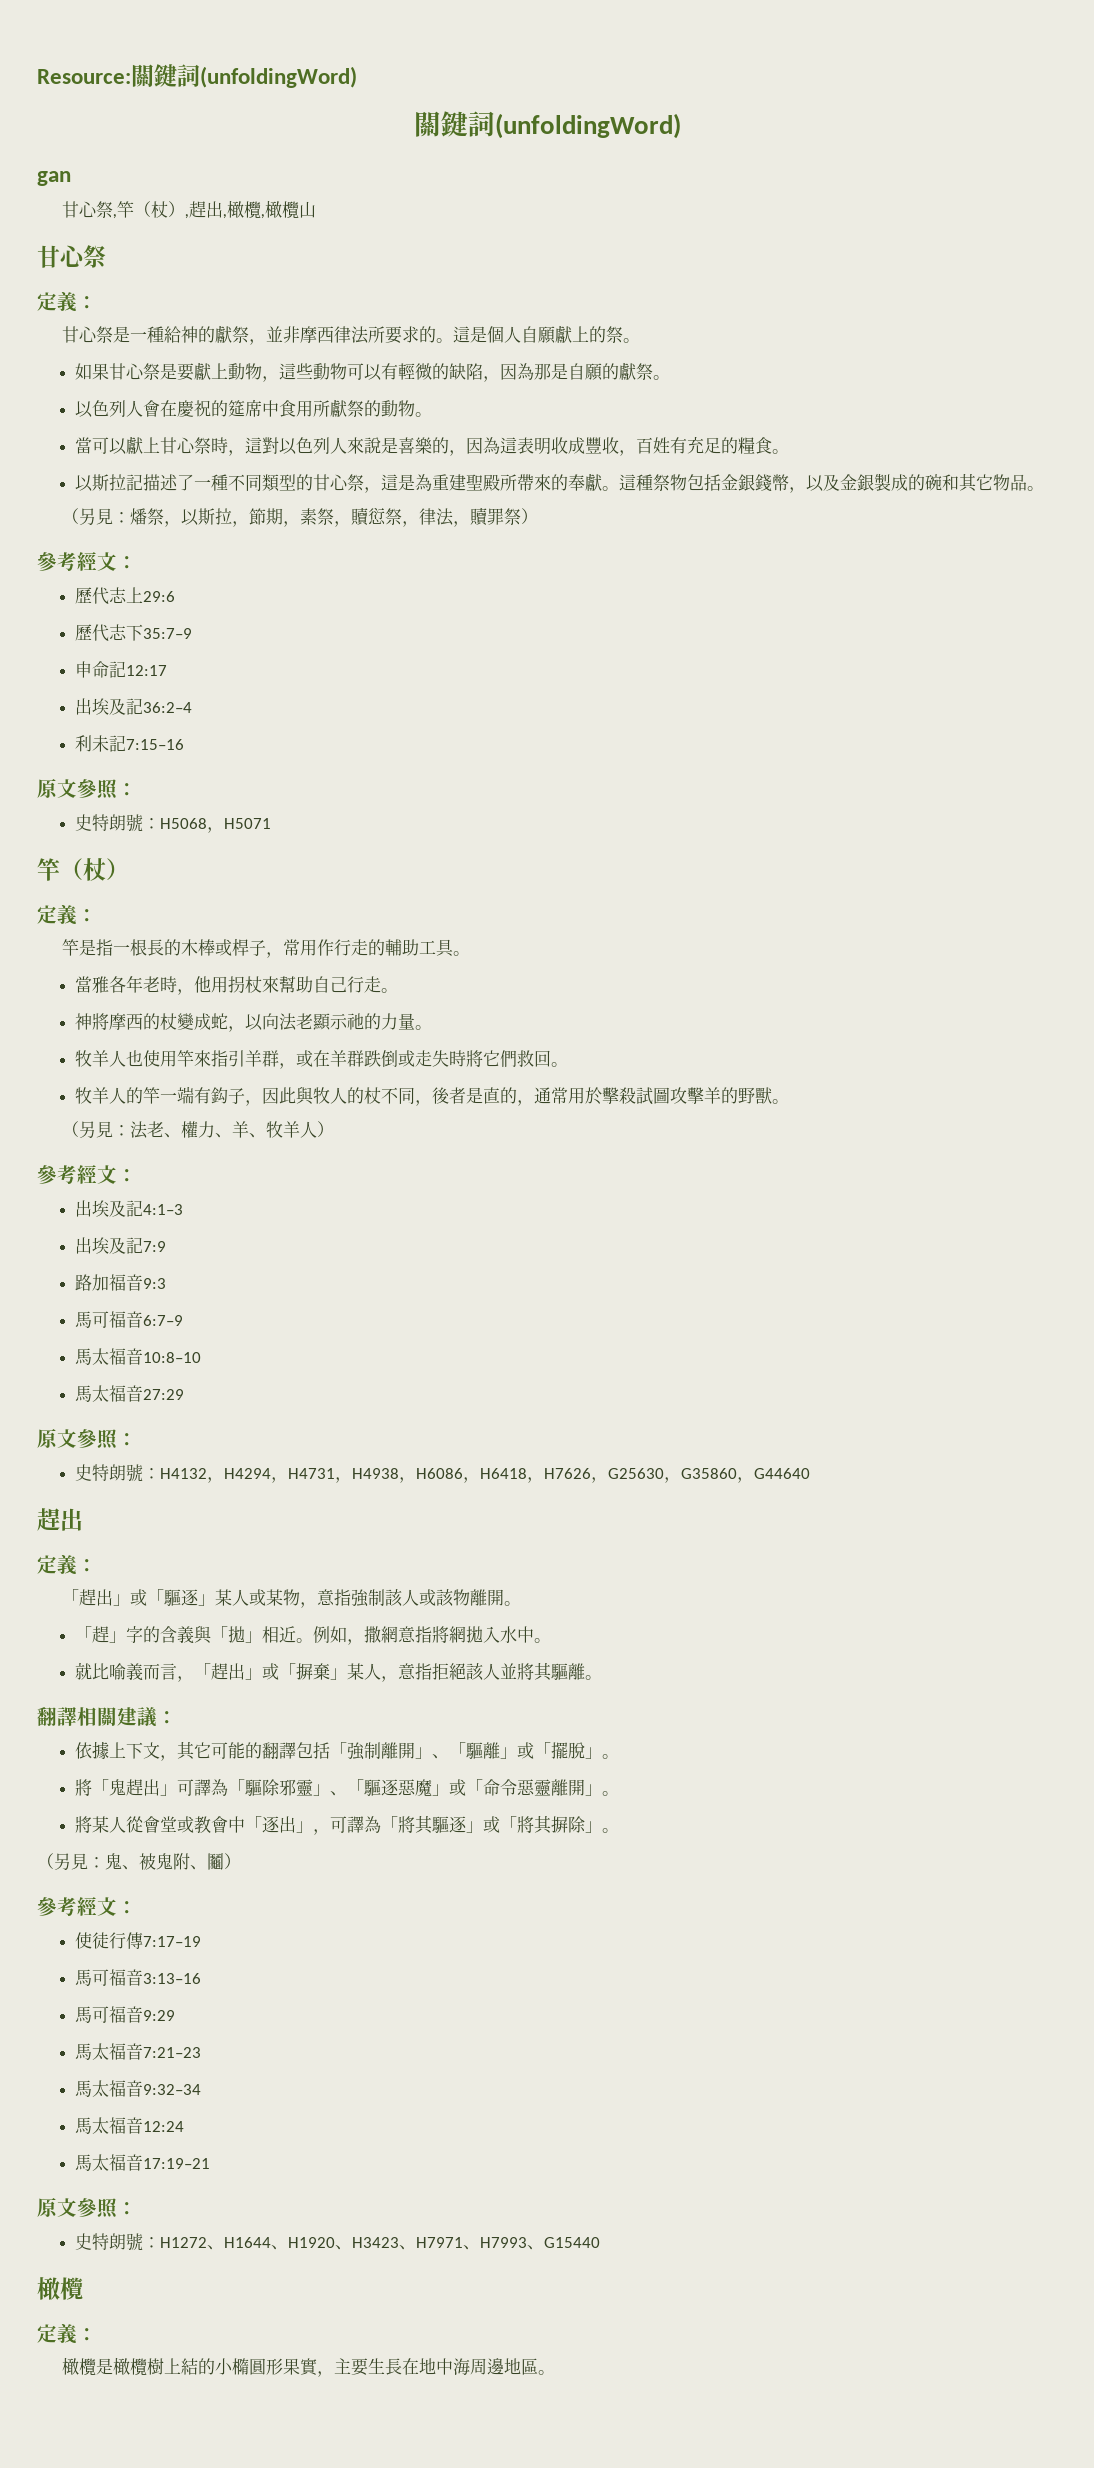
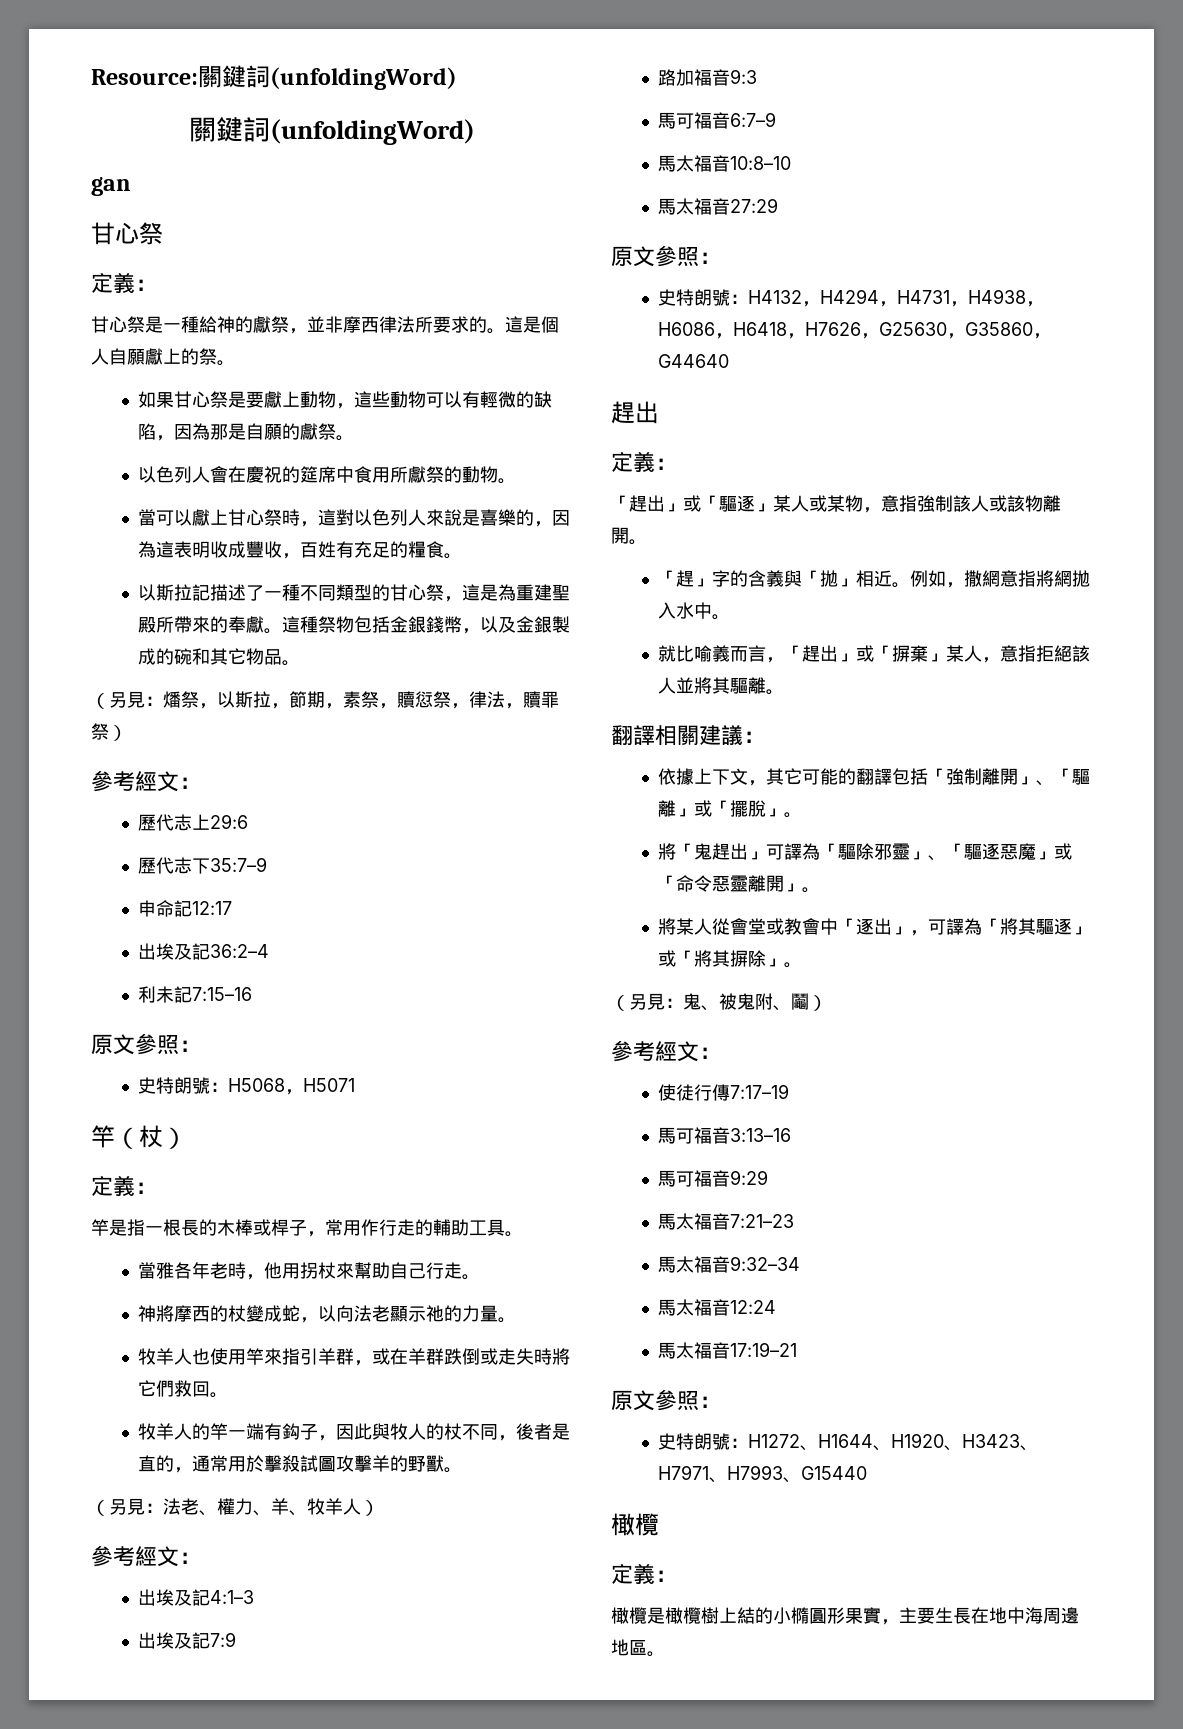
- 甘心祭,竿（杖）,趕出,橄欖,橄欖山

